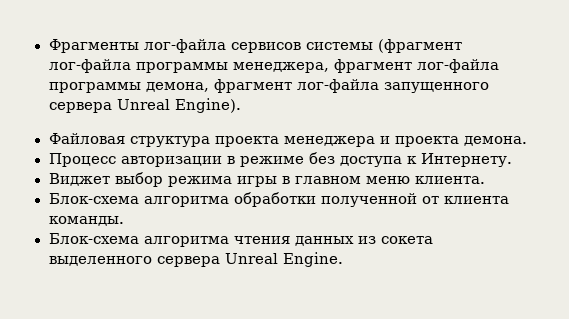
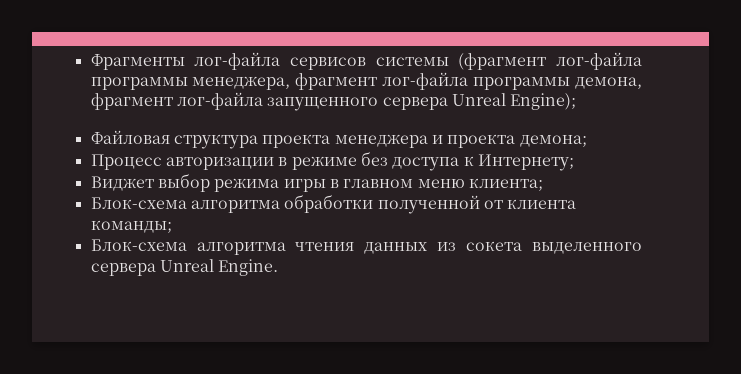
- Фрагменты лог-файла сервисов системы (фрагмент лог-файла программы менеджера, фрагмент лог-файла программы демона, фрагмент лог-файла запущенного сервера Unreal Engine).
+ Фрагменты лог-файла сервисов системы (фрагмент лог-файла программы менеджера, фрагмент лог-файла программы демона, фрагмент лог-файла запущенного сервера Unreal Engine);
- Файловая структура проекта менеджера и проекта демона.
+ Файловая структура проекта менеджера и проекта демона;
- Процесс авторизации в режиме без доступа к Интернету.
+ Процесс авторизации в режиме без доступа к Интернету;
- Виджет выбор режима игры в главном меню клиента.
+ Виджет выбор режима игры в главном меню клиента;
- Блок-схема алгоритма обработки полученной от клиента команды.
+ Блок-схема алгоритма обработки полученной от клиента команды;

